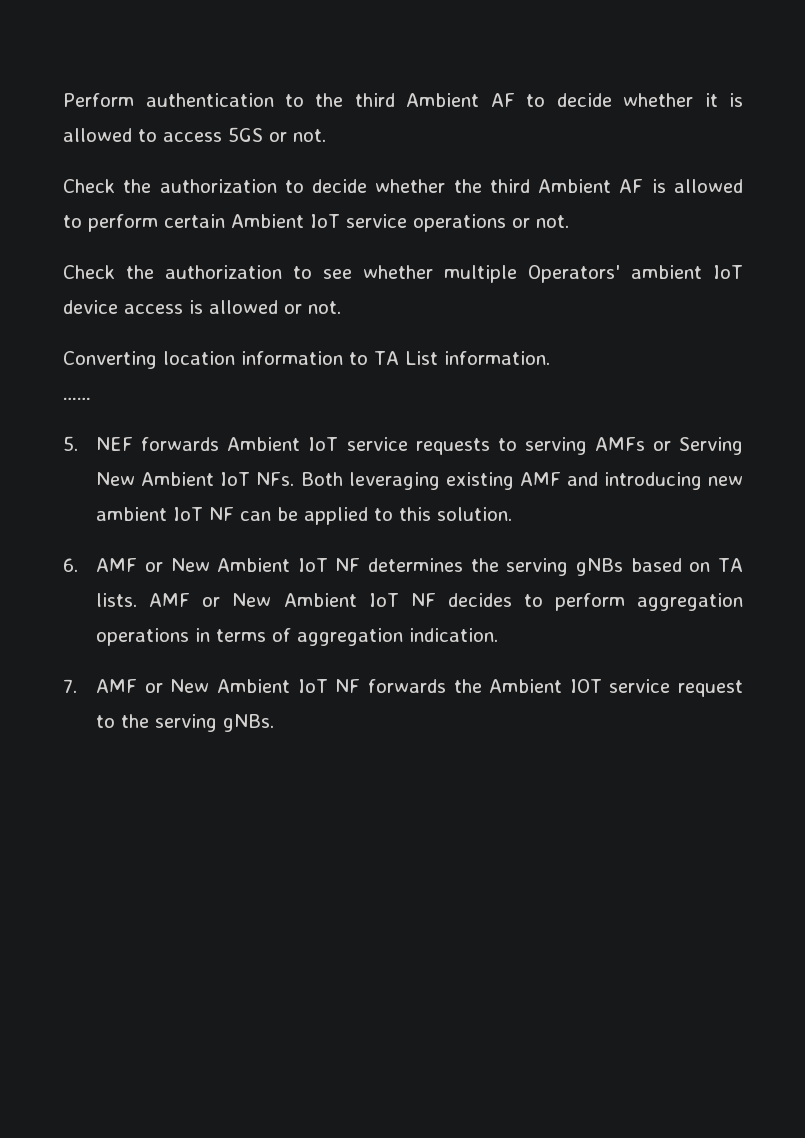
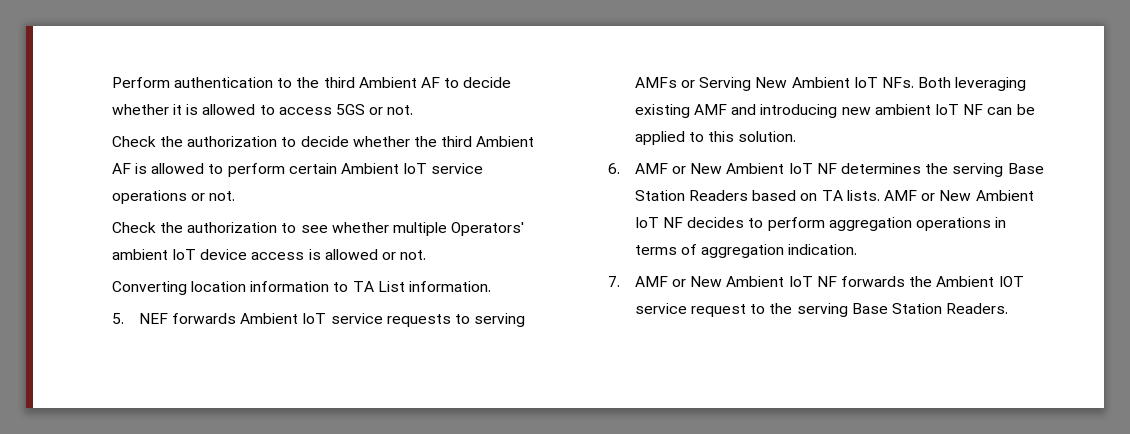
- ……
- 6. AMF or New Ambient IoT NF determines the serving gNBs based on TA lists.
+ 6. AMF or New Ambient IoT NF determines the serving Base Station Readers based on TA lists.
- 7. AMF or New Ambient IoT NF forwards the Ambient IOT service request to the serving gNBs.
+ 7. AMF or New Ambient IoT NF forwards the Ambient IOT service request to the serving Base Station Readers.

